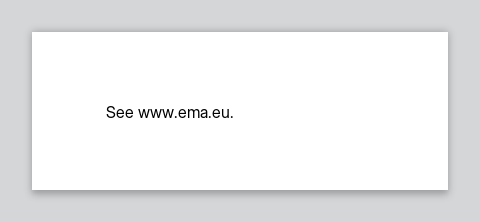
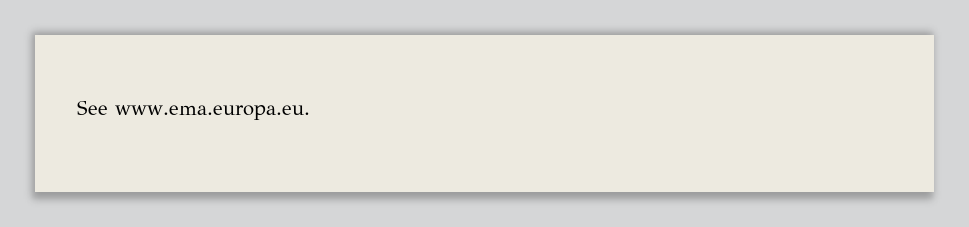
- See www.ema.eu.
+ See www.ema.europa.eu.

